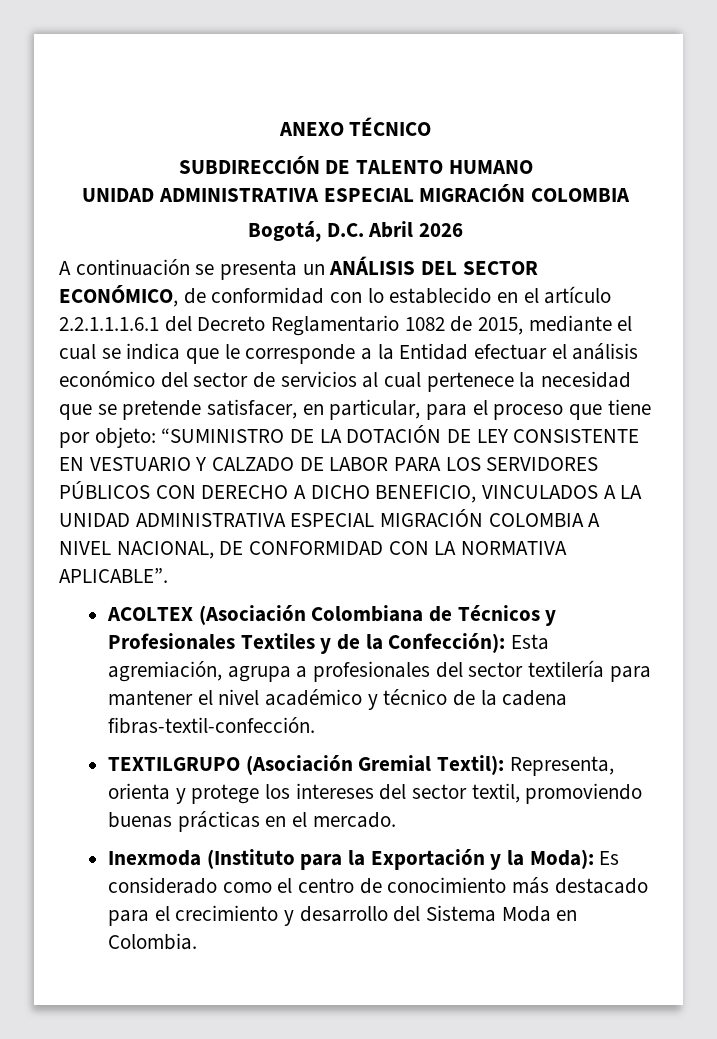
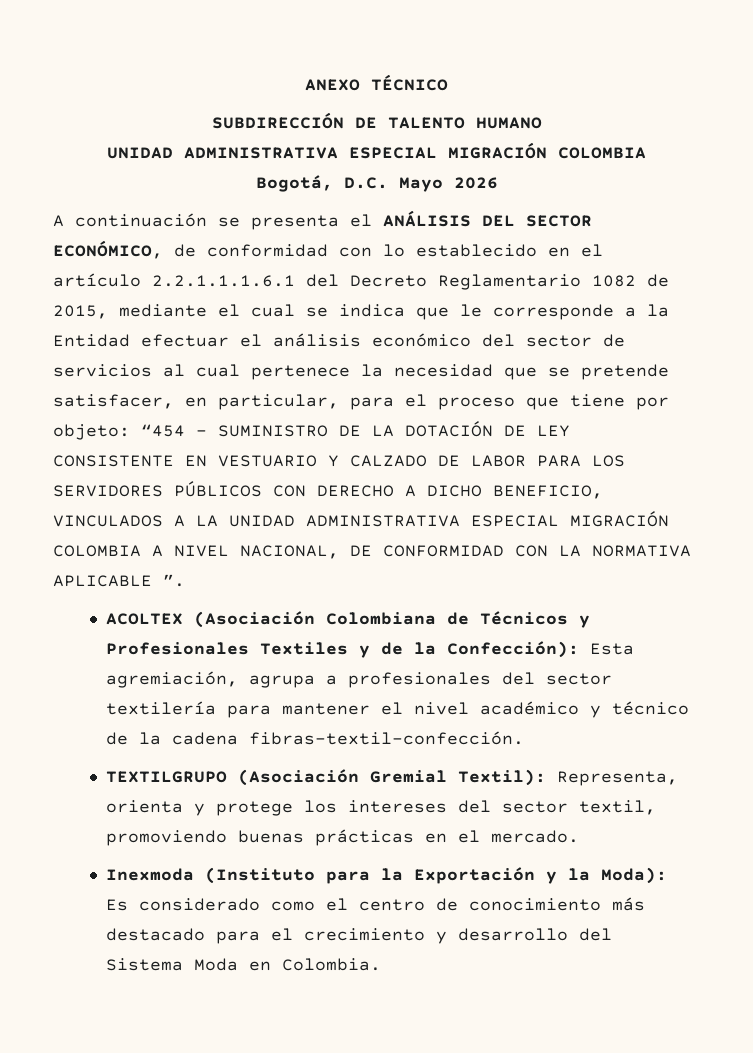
- Bogotá, D.C. Abril 2026
+ Bogotá, D.C. Mayo 2026
- A continuación se presenta un ANÁLISIS DEL SECTOR ECONÓMICO, de conformidad con lo establecido en el artículo 2.2.1.1.1.6.1 del Decreto Reglamentario 1082 de 2015, mediante el cual se indica que le corresponde a la Entidad efectuar el análisis económico del sector de servicios al cual pertenece la necesidad que se pretende satisfacer, en particular, para el proceso que tiene por objeto:
+ A continuación se presenta el ANÁLISIS DEL SECTOR ECONÓMICO, de conformidad con lo establecido en el artículo 2.2.1.1.1.6.1 del Decreto Reglamentario 1082 de 2015, mediante el cual se indica que le corresponde a la Entidad efectuar el análisis económico del sector de servicios al cual pertenece la necesidad que se pretende satisfacer, en particular, para el proceso que tiene por objeto:
- “SUMINISTRO DE LA DOTACIÓN DE LEY CONSISTENTE EN VESTUARIO Y CALZADO DE LABOR PARA LOS SERVIDORES PÚBLICOS CON DERECHO A DICHO BENEFICIO, VINCULADOS A LA UNIDAD ADMINISTRATIVA ESPECIAL MIGRACIÓN COLOMBIA A NIVEL NACIONAL, DE CONFORMIDAD CON LA NORMATIVA APLICABLE”.
+ “454 - SUMINISTRO DE LA DOTACIÓN DE LEY CONSISTENTE EN VESTUARIO Y CALZADO DE LABOR PARA LOS SERVIDORES PÚBLICOS CON DERECHO A DICHO BENEFICIO, VINCULADOS A LA UNIDAD ADMINISTRATIVA ESPECIAL MIGRACIÓN COLOMBIA A NIVEL NACIONAL, DE CONFORMIDAD CON LA NORMATIVA APLICABLE ”.

